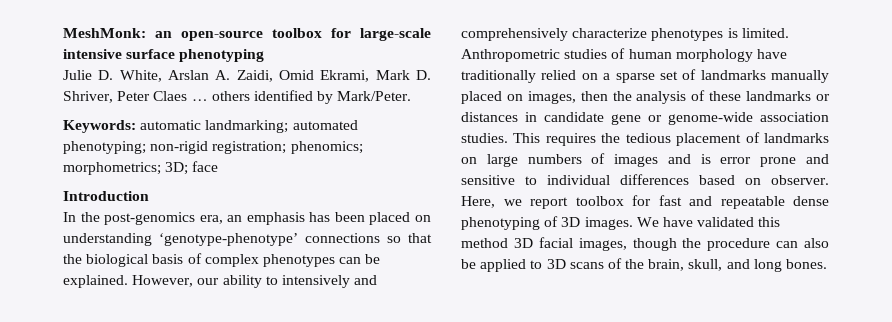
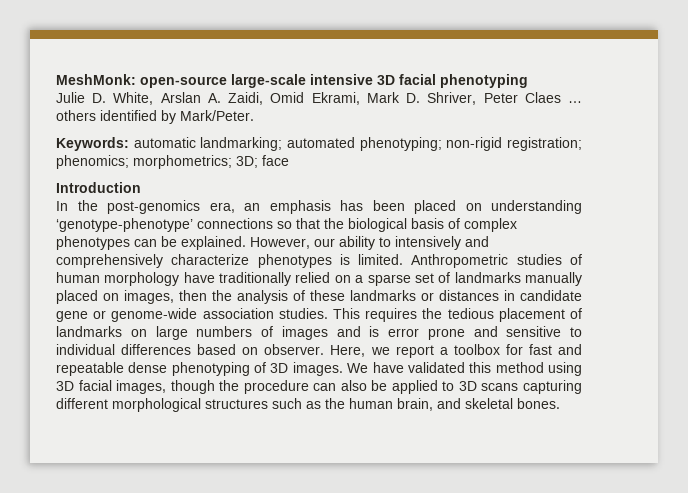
- MeshMonk: an open-source toolbox for large-scale intensive surface phenotyping
+ MeshMonk: open-source large-scale intensive 3D facial phenotyping
- Here, we report toolbox for fast and repeatable dense phenotyping of 3D images.
+ Here, we report a toolbox for fast and repeatable dense phenotyping of 3D images.
- We have validated this method 3D facial images, though the procedure can also be applied to 3D scans of the brain, skull, and long bones.
+ We have validated this method using 3D facial images, though the procedure can also be applied to 3D scans capturing different morphological structures such as the human brain, and skeletal bones.

